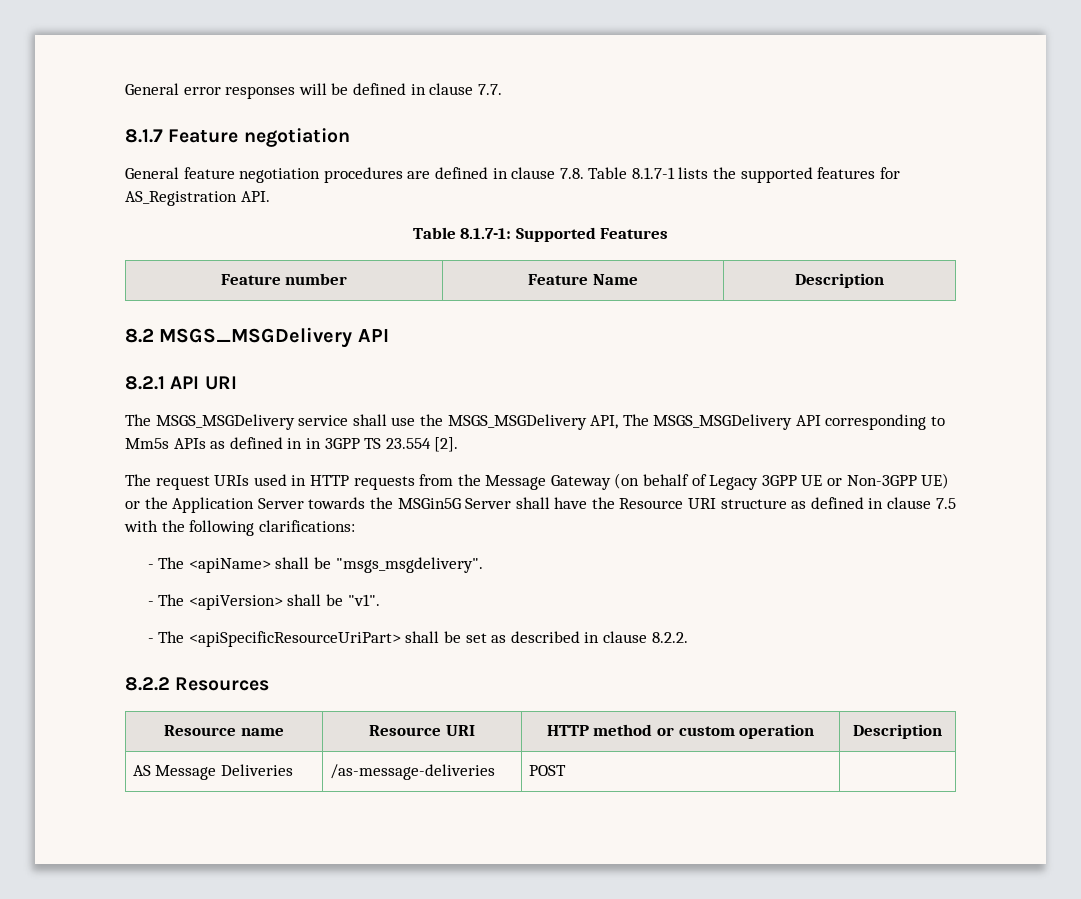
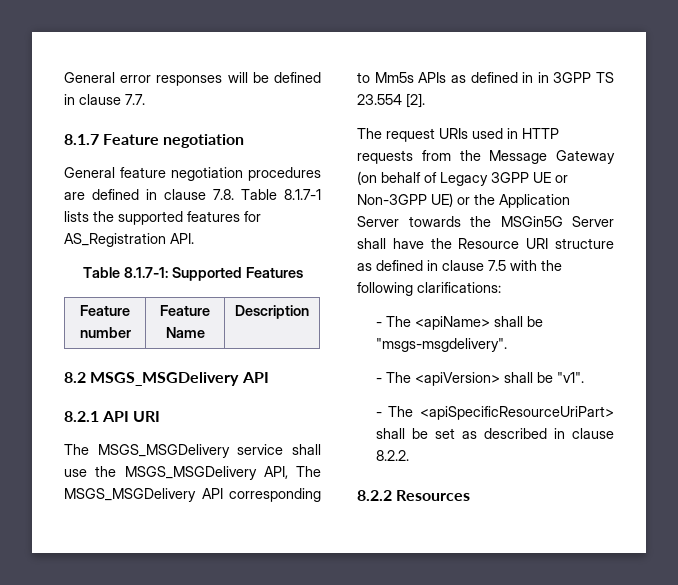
- - The <apiName> shall be "msgs_msgdelivery".
+ - The <apiName> shall be "msgs-msgdelivery".
- Resource name | Resource URI | HTTP method or custom operation | Description
- AS Message Deliveries | /as-message-deliveries | POST |

